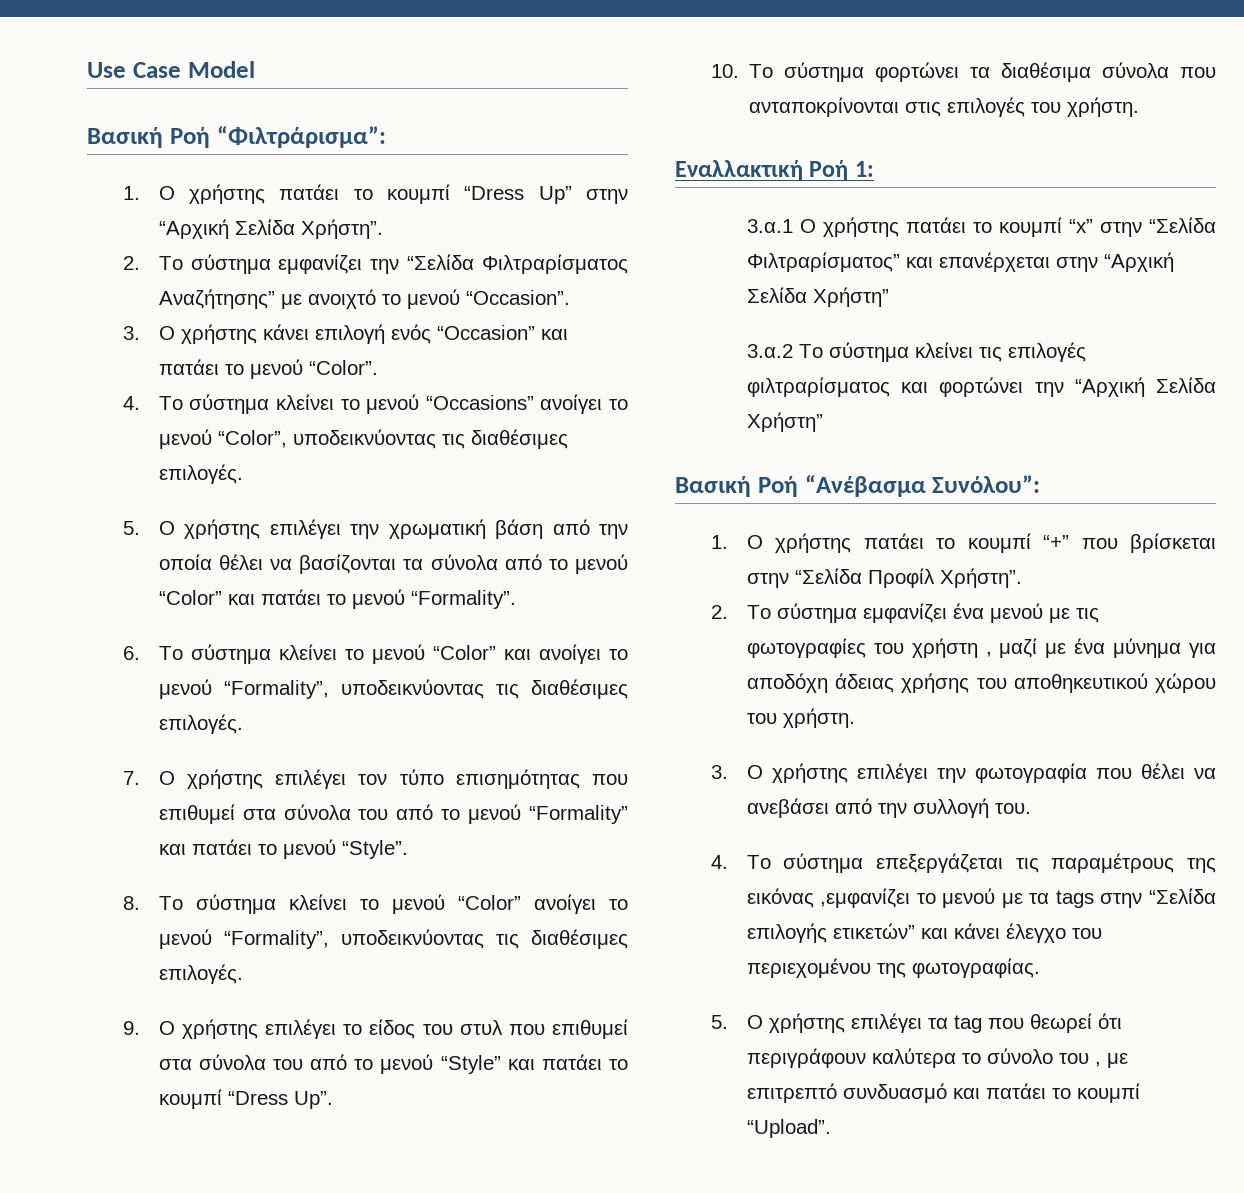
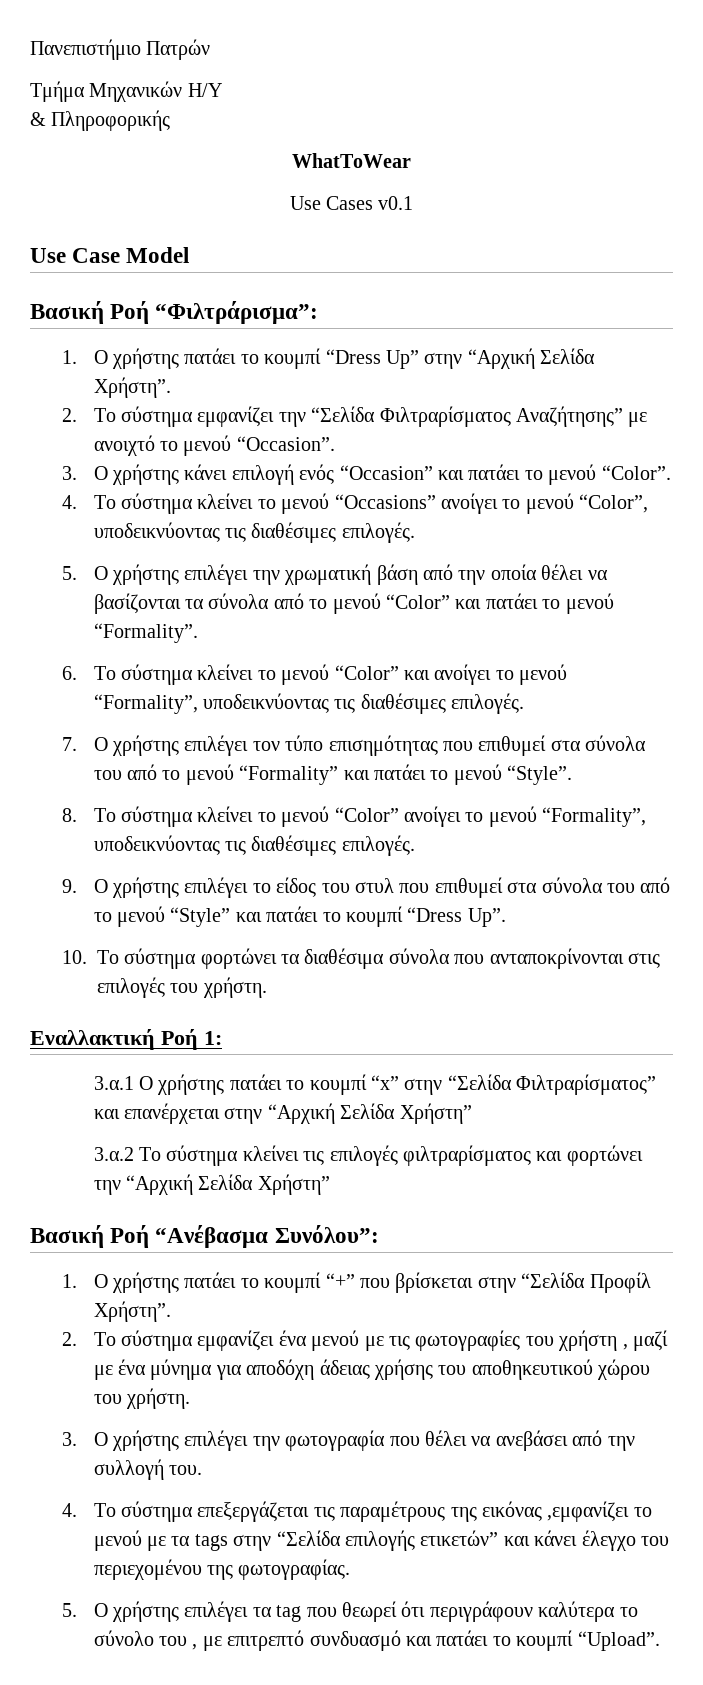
+ Πανεπιστήμιο Πατρών
+ Τμήμα Μηχανικών Η/Υ
+ & Πληροφορικής
+ WhatToWear
+ Use Cases v0.1

